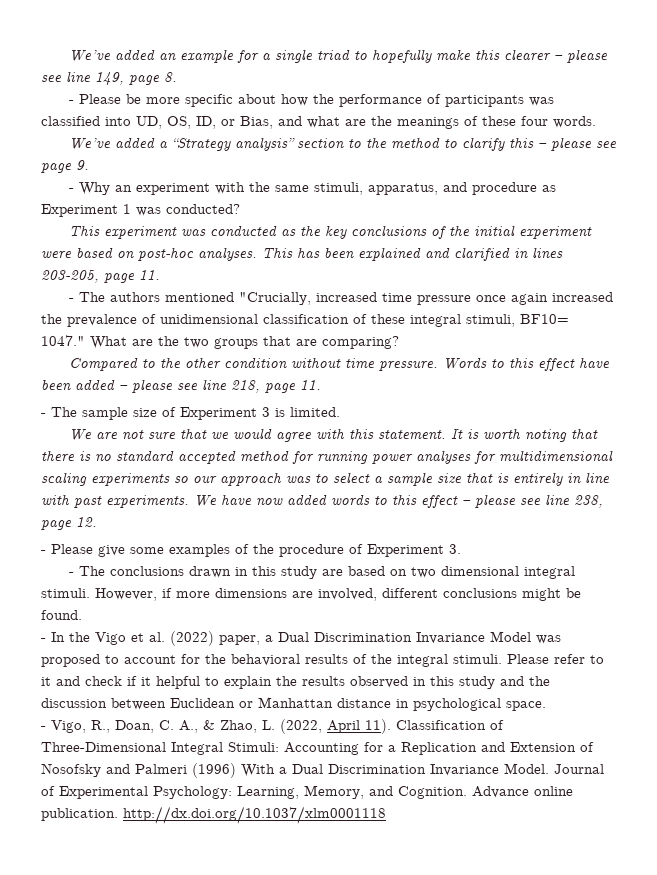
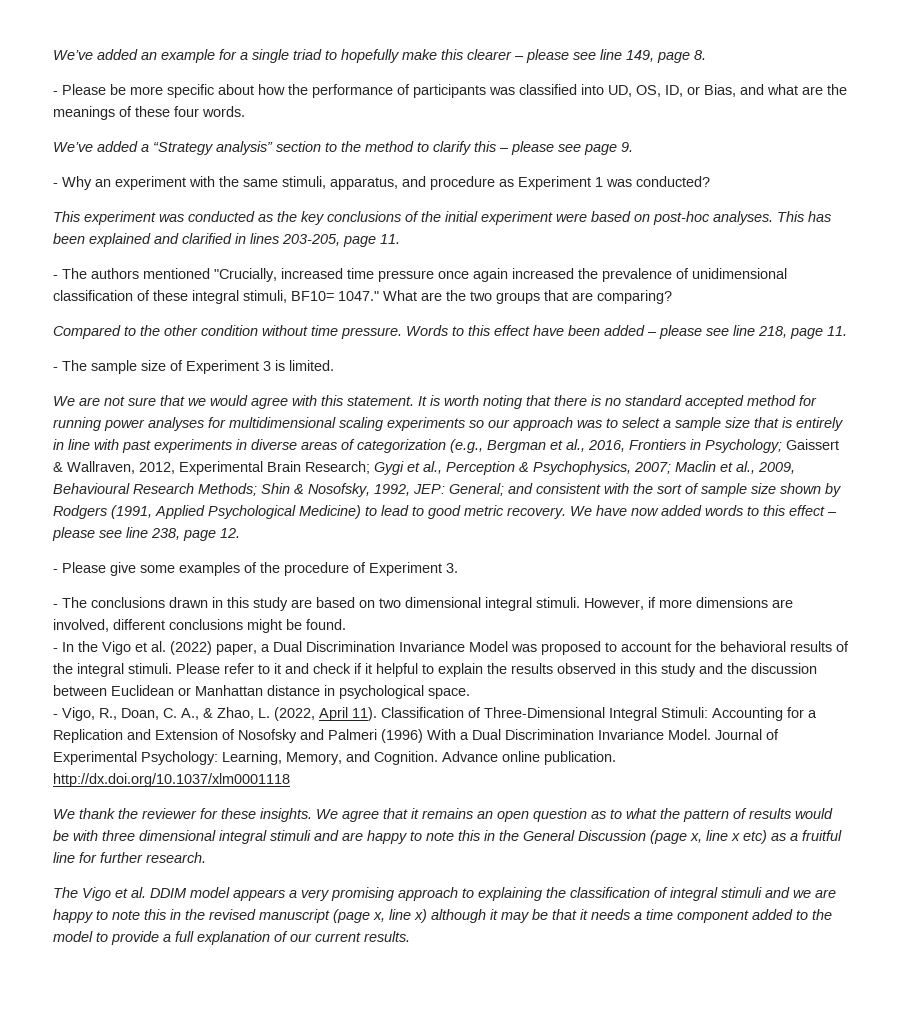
- It is worth noting that there is no standard accepted method for running power analyses for multidimensional scaling experiments so our approach was to select a sample size that is entirely in line with past experiments.
+ It is worth noting that there is no standard accepted method for running power analyses for multidimensional scaling experiments so our approach was to select a sample size that is entirely in line with past experiments in diverse areas of categorization (e.g., Bergman et al., 2016, Frontiers in Psychology; Gaissert & Wallraven, 2012, Experimental Brain Research; Gygi et al., Perception & Psychophysics, 2007; Maclin et al., 2009, Behavioural Research Methods; Shin & Nosofsky, 1992, JEP: General; and consistent with the sort of sample size shown by Rodgers (1991, Applied Psychological Medicine) to lead to good metric recovery.
+ We thank the reviewer for these insights. We agree that it remains an open question as to what the pattern of results would be with three dimensional integral stimuli and are happy to note this in the General Discussion (page x, line x etc) as a fruitful line for further research.
+ The Vigo et al. DDIM model appears a very promising approach to explaining the classification of integral stimuli and we are happy to note this in the revised manuscript (page x, line x) although it may be that it needs a time component added to the model to provide a full explanation of our current results.

